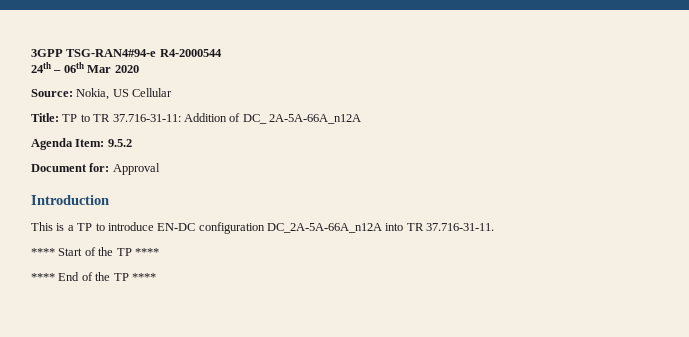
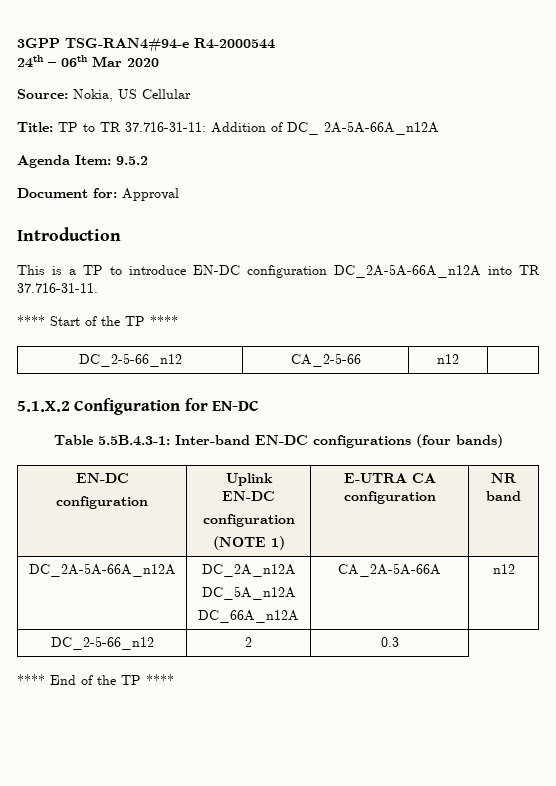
+ DC_2-5-66_n12 | CA_2-5-66 | n12 |
+ 5.1.X.2 Configuration for EN-DC
+ Table 5.5B.4.3-1: Inter-band EN-DC configurations (four bands)
+ EN-DC
+ configuration | Uplink EN-DC
+ configuration
+ (NOTE 1) | E-UTRA CA configuration | NR band
+ DC_2A-5A-66A_n12A | DC_2A_n12A
+ DC_5A_n12A
+ DC_66A_n12A | CA_2A-5A-66A | n12
+ DC_2-5-66_n12 | 2 | 0.3

